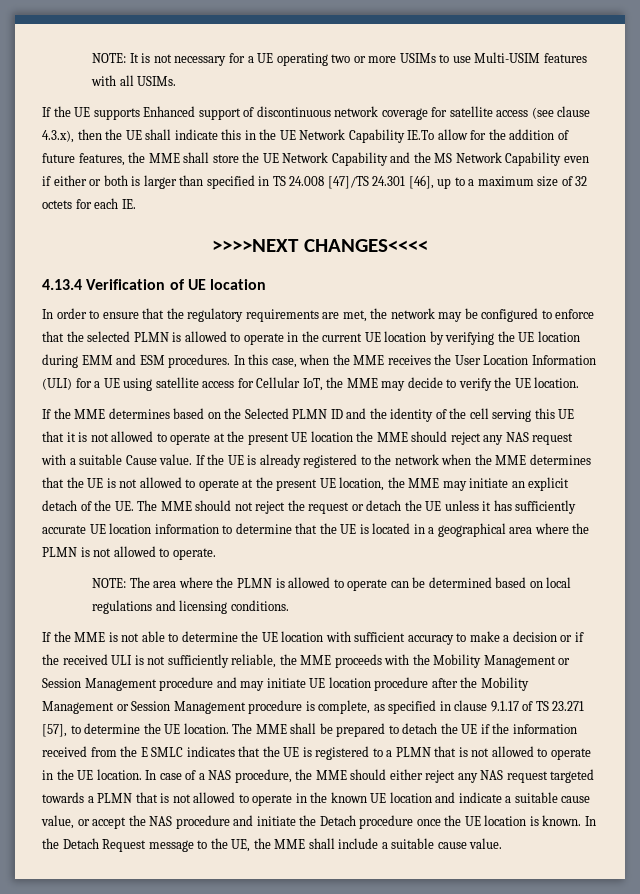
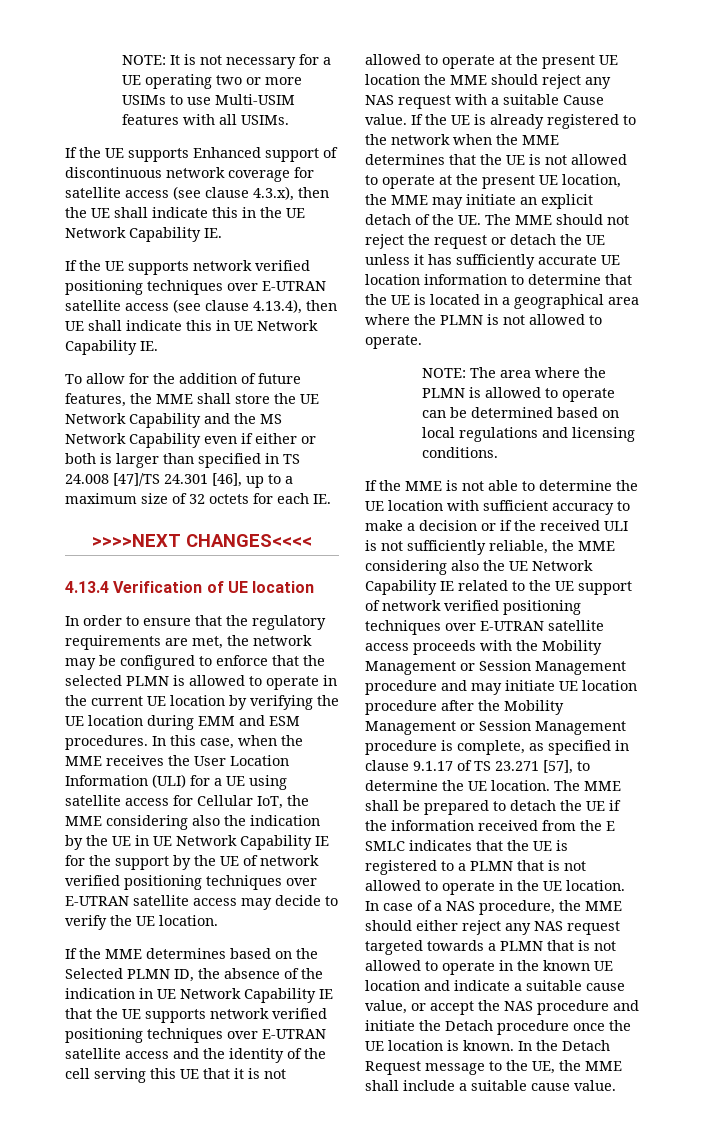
- If the UE supports Enhanced support of discontinuous network coverage for satellite access (see clause 4.3.x), then the UE shall indicate this in the UE Network Capability IE.To allow for the addition of future features, the MME shall store the UE Network Capability and the MS Network Capability even if either or both is larger than specified in TS 24.008 [47]/TS 24.301 [46], up to a maximum size of 32 octets for each IE.
+ If the UE supports Enhanced support of discontinuous network coverage for satellite access (see clause 4.3.x), then the UE shall indicate this in the UE Network Capability IE.
+ If the UE supports network verified positioning techniques over E-UTRAN satellite access (see clause 4.13.4), then UE shall indicate this in UE Network Capability IE.
+ To allow for the addition of future features, the MME shall store the UE Network Capability and the MS Network Capability even if either or both is larger than specified in TS 24.008 [47]/TS 24.301 [46], up to a maximum size of 32 octets for each IE.
- In this case, when the MME receives the User Location Information (ULI) for a UE using satellite access for Cellular IoT, the MME may decide to verify the UE location.
+ In this case, when the MME receives the User Location Information (ULI) for a UE using satellite access for Cellular IoT, the MME considering also the indication by the UE in UE Network Capability IE for the support by the UE of network verified positioning techniques over E-UTRAN satellite access may decide to verify the UE location.
- If the MME determines based on the Selected PLMN ID and the identity of the cell serving this UE that it is not allowed to operate at the present UE location the MME should reject any NAS request with a suitable Cause value.
+ If the MME determines based on the Selected PLMN ID, the absence of the indication in UE Network Capability IE that the UE supports network verified positioning techniques over E-UTRAN satellite access and the identity of the cell serving this UE that it is not allowed to operate at the present UE location the MME should reject any NAS request with a suitable Cause value.
- If the MME is not able to determine the UE location with sufficient accuracy to make a decision or if the received ULI is not sufficiently reliable, the MME proceeds with the Mobility Management or Session Management procedure and may initiate UE location procedure after the Mobility Management or Session Management procedure is complete, as specified in clause 9.1.17 of TS 23.271 [57], to determine the UE location.
+ If the MME is not able to determine the UE location with sufficient accuracy to make a decision or if the received ULI is not sufficiently reliable, the MME considering also the UE Network Capability IE related to the UE support of network verified positioning techniques over E-UTRAN satellite access proceeds with the Mobility Management or Session Management procedure and may initiate UE location procedure after the Mobility Management or Session Management procedure is complete, as specified in clause 9.1.17 of TS 23.271 [57], to determine the UE location.

